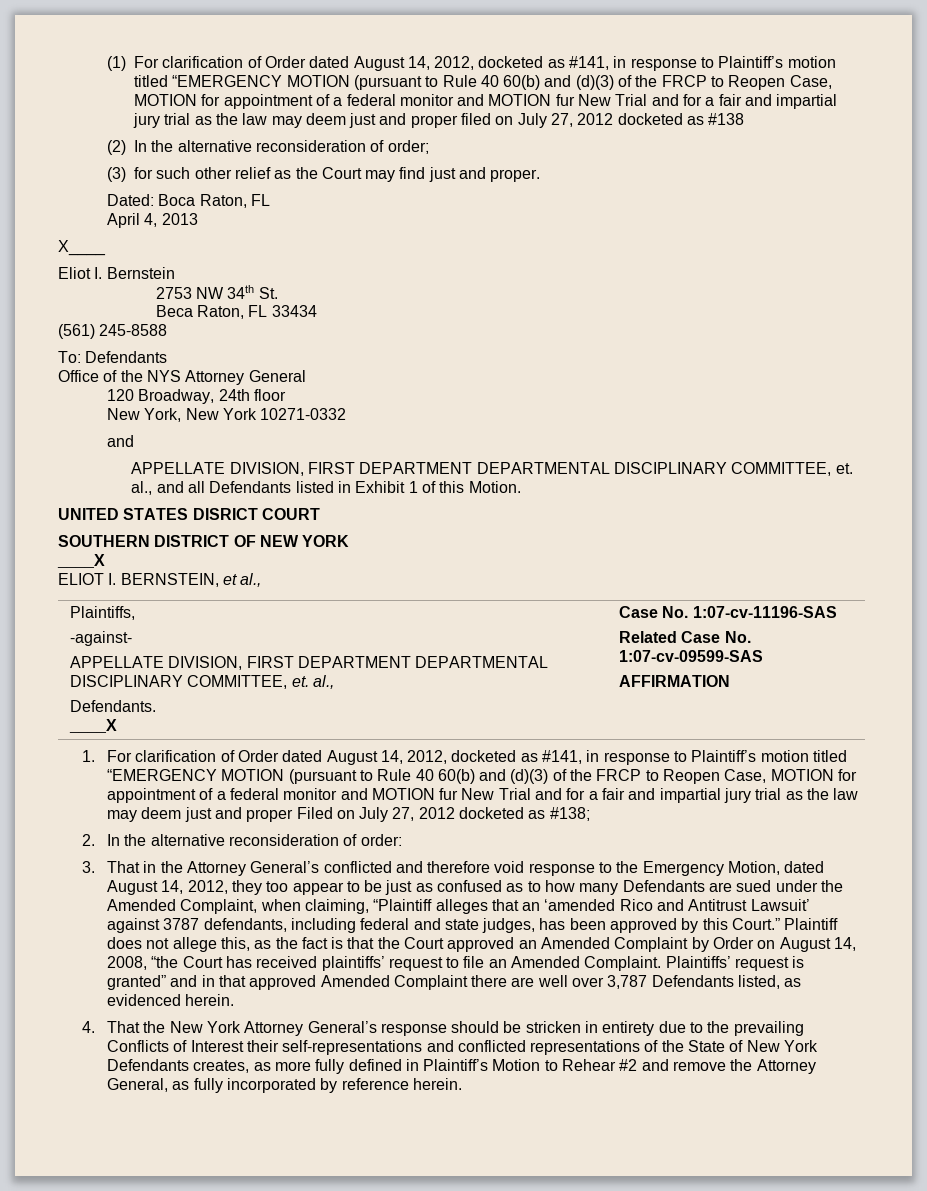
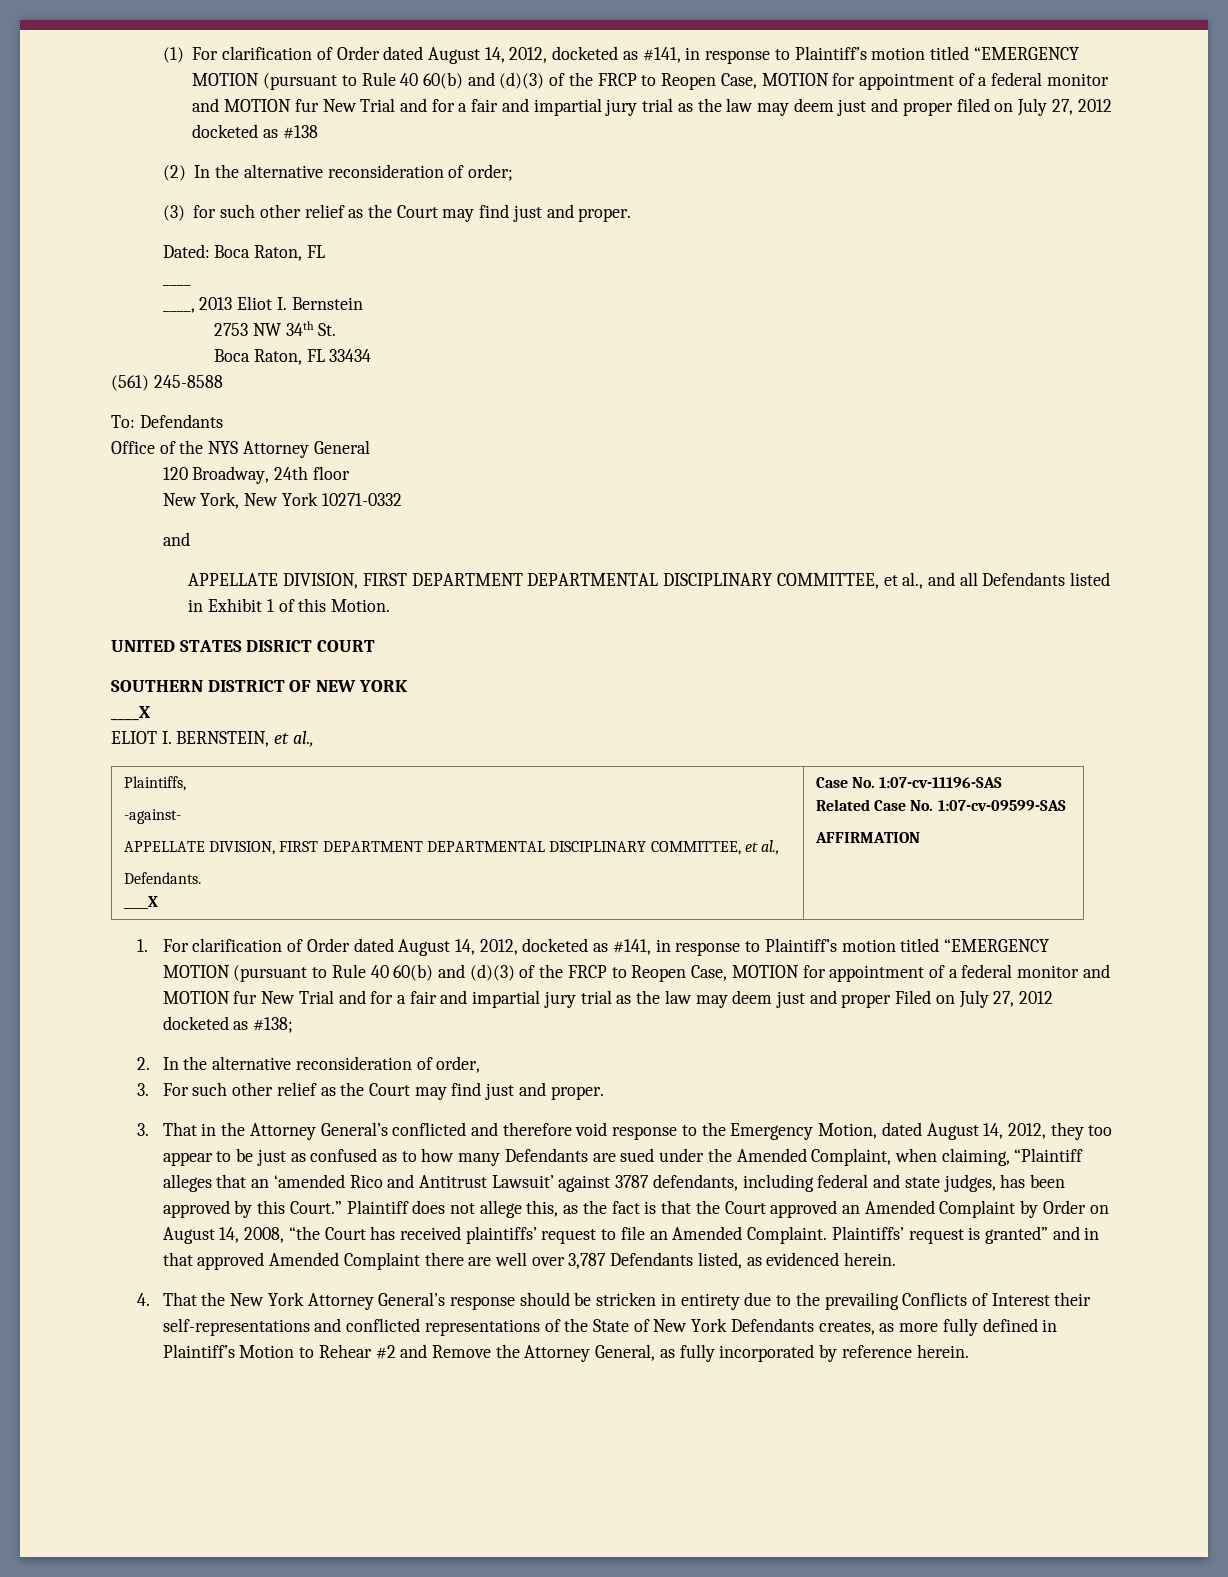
- April 4, 2013
- X____
- Eliot I. Bernstein
+ ____
+ ____, 2013 Eliot I. Bernstein
- Beca Raton, FL 33434
+ Boca Raton, FL 33434
- APPELLATE DIVISION, FIRST DEPARTMENT DEPARTMENTAL DISCIPLINARY COMMITTEE, et. al., and all Defendants listed in Exhibit 1 of this Motion.
+ APPELLATE DIVISION, FIRST DEPARTMENT DEPARTMENTAL DISCIPLINARY COMMITTEE, et al., and all Defendants listed in Exhibit 1 of this Motion.
  Plaintiffs,
  -against-
- APPELLATE DIVISION, FIRST DEPARTMENT DEPARTMENTAL DISCIPLINARY COMMITTEE, et. al.,
+ APPELLATE DIVISION, FIRST DEPARTMENT DEPARTMENTAL DISCIPLINARY COMMITTEE, et al.,
- 2. In the alternative reconsideration of order:
+ 2. In the alternative reconsideration of order,
+ 3. For such other relief as the Court may find just and proper.
- 4. That the New York Attorney General’s response should be stricken in entirety due to the prevailing Conflicts of Interest their self-representations and conflicted representations of the State of New York Defendants creates, as more fully defined in Plaintiff’s Motion to Rehear #2 and remove the Attorney General, as fully incorporated by reference herein.
+ 4. That the New York Attorney General’s response should be stricken in entirety due to the prevailing Conflicts of Interest their self-representations and conflicted representations of the State of New York Defendants creates, as more fully defined in Plaintiff’s Motion to Rehear #2 and Remove the Attorney General, as fully incorporated by reference herein.

